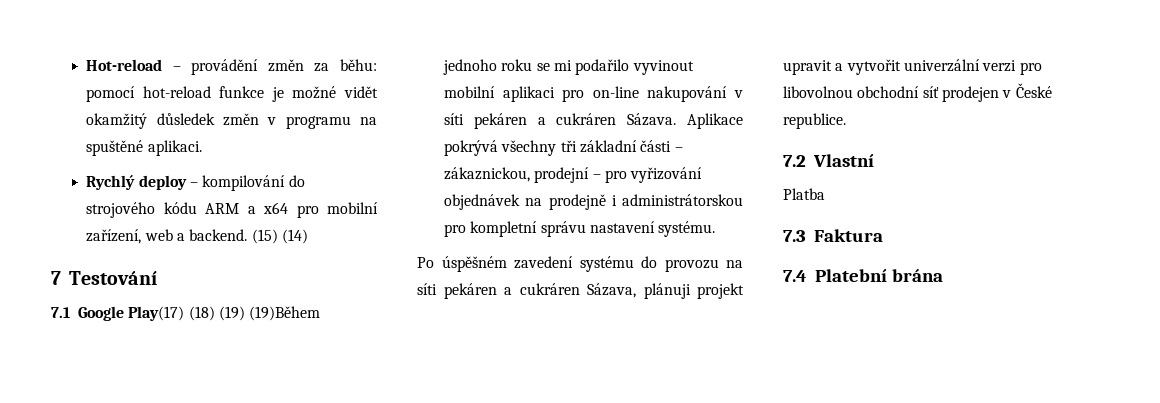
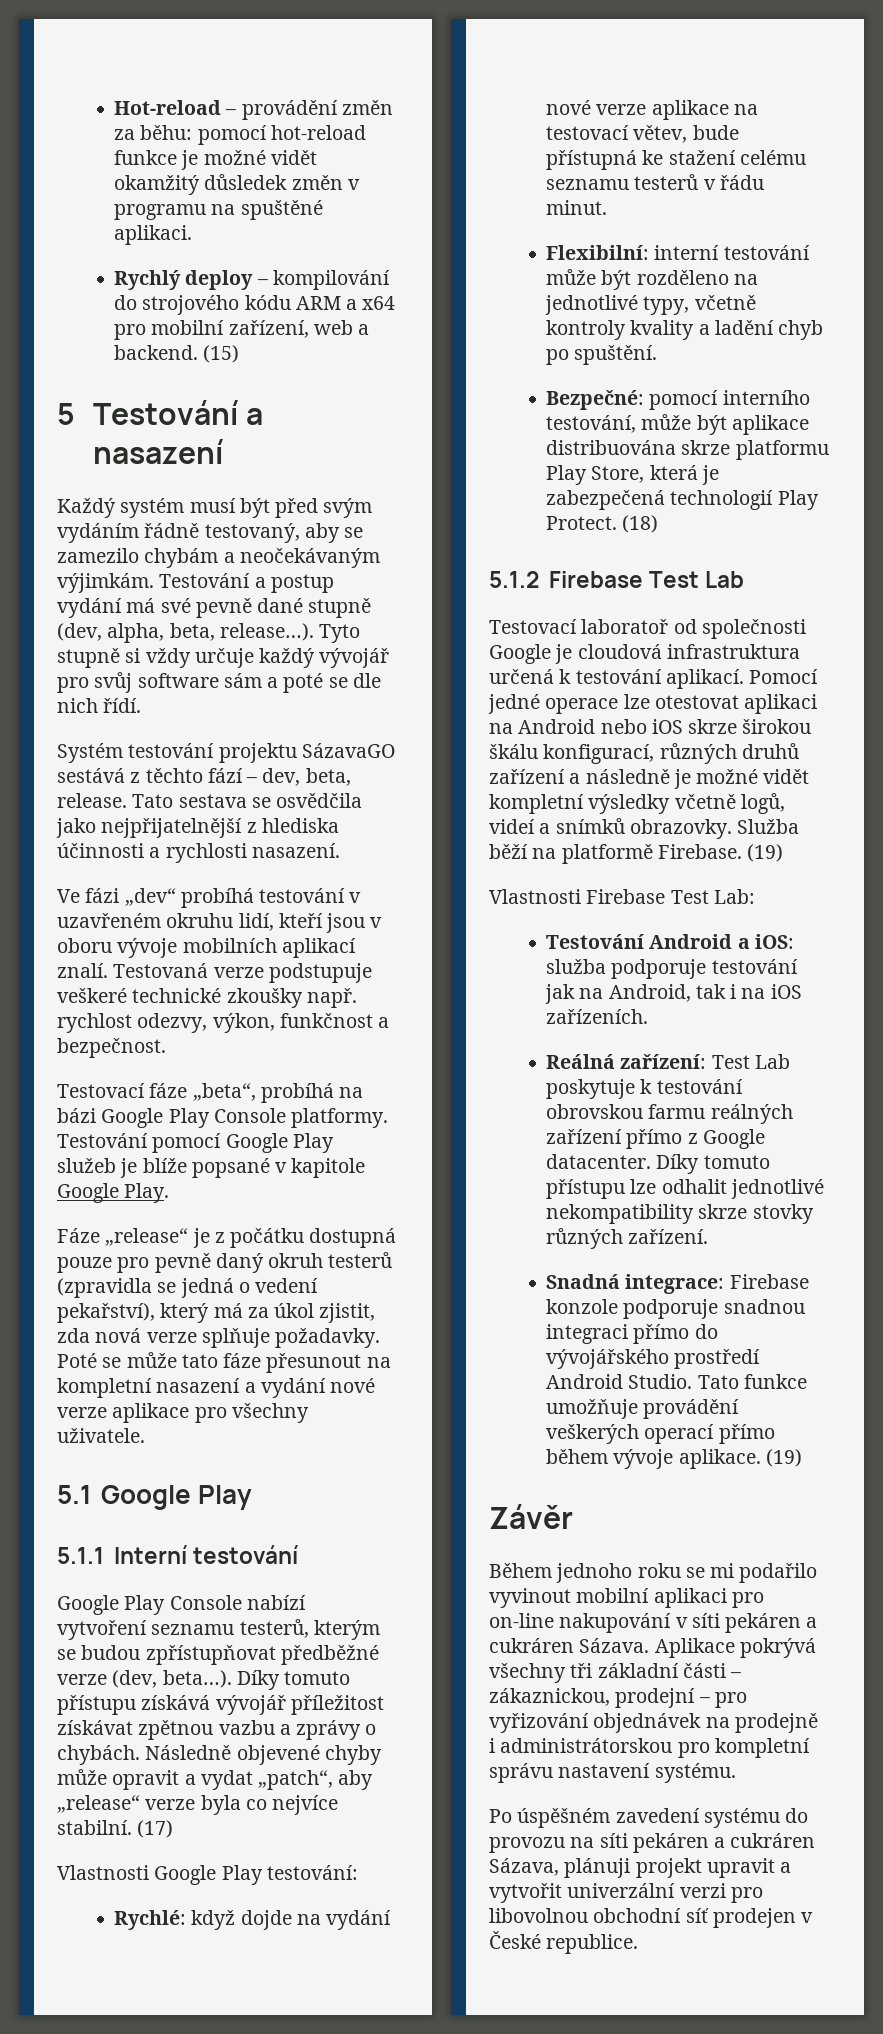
- (15) (14)
- 7 Testování
- 7.1 Google Play(17) (18) (19) (19)Během jednoho roku se mi podařilo vyvinout mobilní aplikaci pro on-line nakupování v síti pekáren a cukráren Sázava.
+ (15)
+ 5 Testování a nasazení
+ Každý systém musí být před svým vydáním řádně testovaný, aby se zamezilo chybám a neočekávaným výjimkám. Testování a postup vydání má své pevně dané stupně (dev, alpha, beta, release…). Tyto stupně si vždy určuje každý vývojář pro svůj software sám a poté se dle nich řídí.
+ Systém testování projektu SázavaGO sestává z těchto fází – dev, beta, release. Tato sestava se osvědčila jako nejpřijatelnější z hlediska účinnosti a rychlosti nasazení.
+ Ve fázi „dev“ probíhá testování v uzavřeném okruhu lidí, kteří jsou v oboru vývoje mobilních aplikací znalí. Testovaná verze podstupuje veškeré technické zkoušky např. rychlost odezvy, výkon, funkčnost a bezpečnost.
+ Testovací fáze „beta“, probíhá na bázi Google Play Console platformy. Testování pomocí Google Play služeb je blíže popsané v kapitole Google Play.
+ Fáze „release“ je z počátku dostupná pouze pro pevně daný okruh testerů (zpravidla se jedná o vedení pekařství), který má za úkol zjistit, zda nová verze splňuje požadavky. Poté se může tato fáze přesunout na kompletní nasazení a vydání nové verze aplikace pro všechny uživatele.
+ 5.1 Google Play
+ 5.1.1 Interní testování
+ Google Play Console nabízí vytvoření seznamu testerů, kterým se budou zpřístupňovat předběžné verze (dev, beta…). Díky tomuto přístupu získává vývojář příležitost získávat zpětnou vazbu a zprávy o chybách. Následně objevené chyby může opravit a vydat „patch“, aby „release“ verze byla co nejvíce stabilní. (17)
+ Vlastnosti Google Play testování:
+ Rychlé: když dojde na vydání nové verze aplikace na testovací větev, bude přístupná ke stažení celému seznamu testerů v řádu minut.
+ Flexibilní: interní testování může být rozděleno na jednotlivé typy, včetně kontroly kvality a ladění chyb po spuštění.
+ Bezpečné: pomocí interního testování, může být aplikace distribuována skrze platformu Play Store, která je zabezpečená technologií Play Protect. (18)
+ 5.1.2 Firebase Test Lab
+ Testovací laboratoř od společnosti Google je cloudová infrastruktura určená k testování aplikací. Pomocí jedné operace lze otestovat aplikaci na Android nebo iOS skrze širokou škálu konfigurací, různých druhů zařízení a následně je možné vidět kompletní výsledky včetně logů, videí a snímků obrazovky. Služba běží na platformě Firebase. (19)
+ Vlastnosti Firebase Test Lab:
+ Testování Android a iOS: služba podporuje testování jak na Android, tak i na iOS zařízeních.
+ Reálná zařízení: Test Lab poskytuje k testování obrovskou farmu reálných zařízení přímo z Google datacenter. Díky tomuto přístupu lze odhalit jednotlivé nekompatibility skrze stovky různých zařízení.
+ Snadná integrace: Firebase konzole podporuje snadnou integraci přímo do vývojářského prostředí Android Studio. Tato funkce umožňuje provádění veškerých operací přímo během vývoje aplikace. (19)
+ Závěr
+ Během jednoho roku se mi podařilo vyvinout mobilní aplikaci pro on-line nakupování v síti pekáren a cukráren Sázava.
- 7.2 Vlastní
- Platba
- 7.3 Faktura
- 7.4 Platební brána

